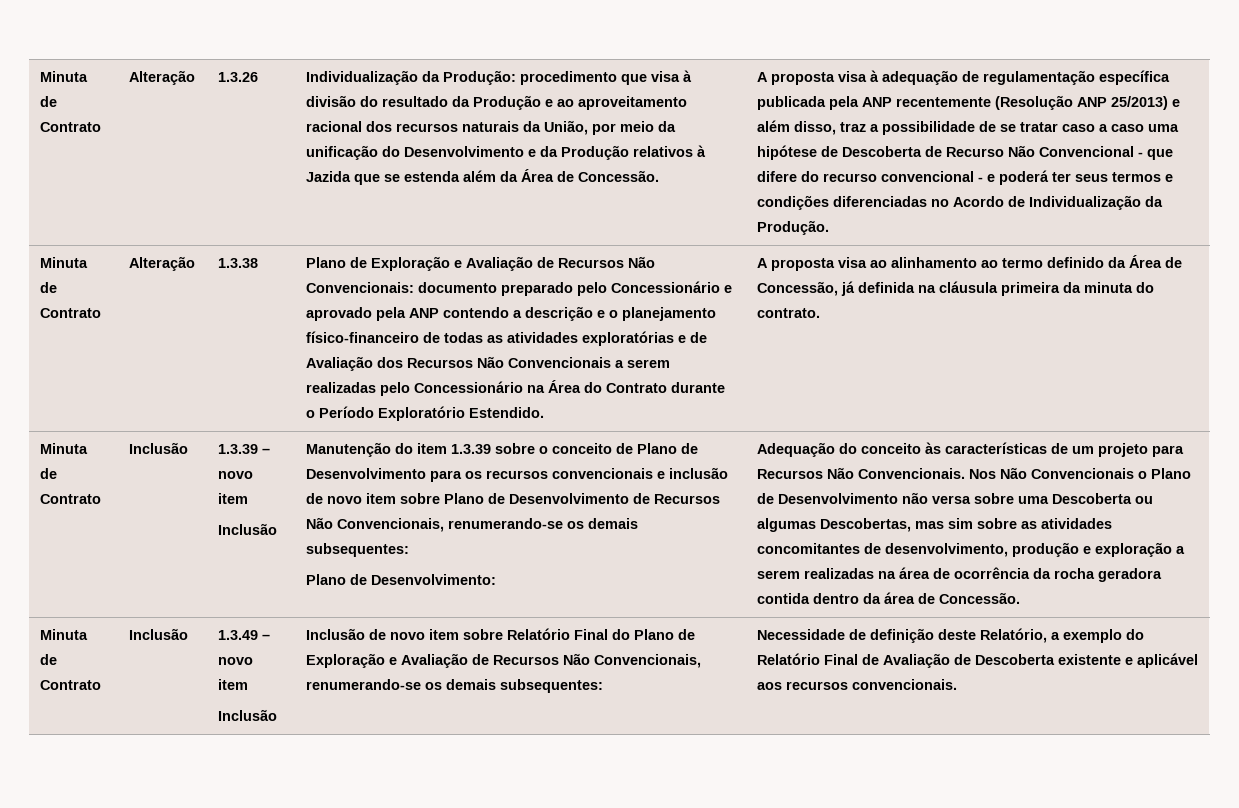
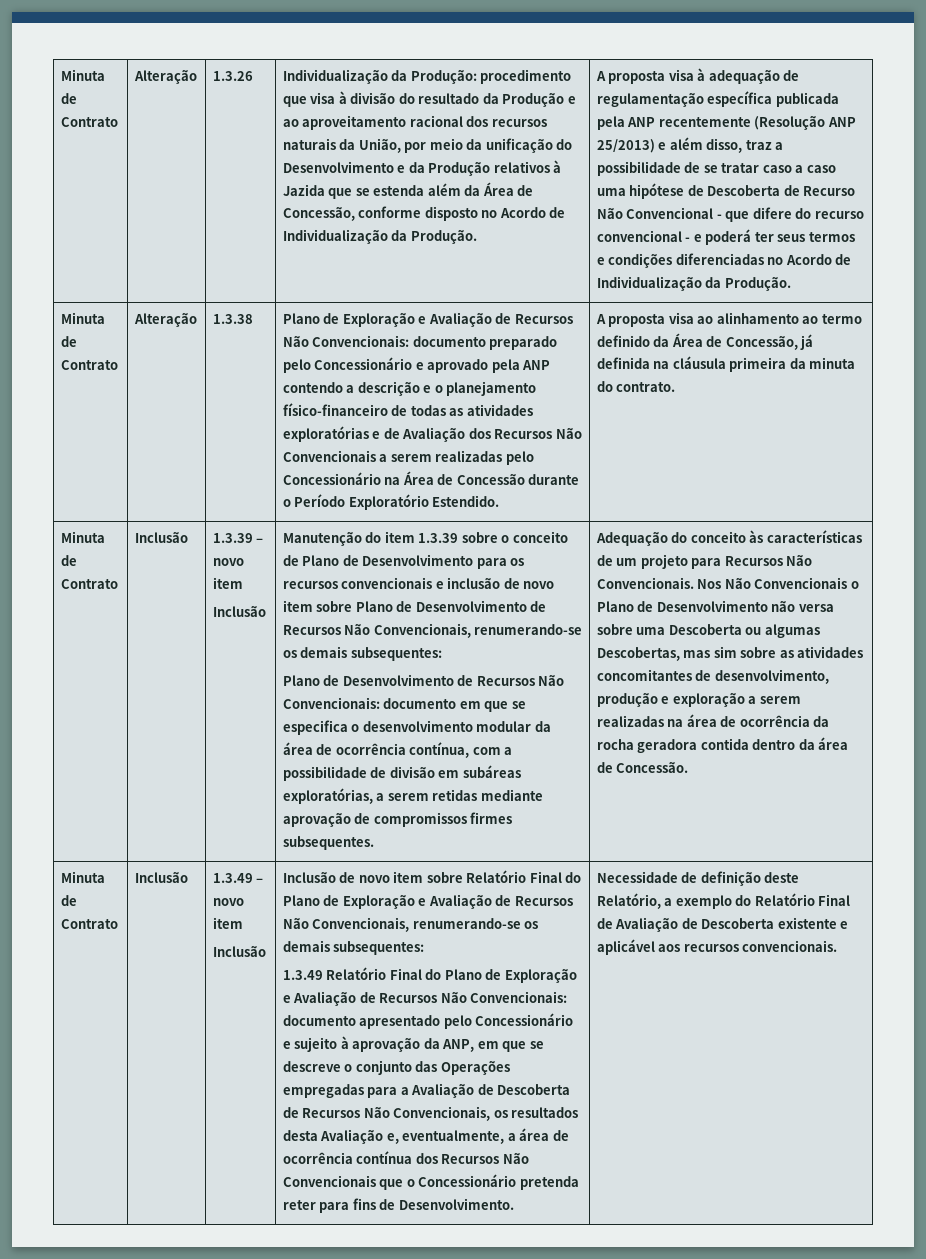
- Individualização da Produção: procedimento que visa à divisão do resultado da Produção e ao aproveitamento racional dos recursos naturais da União, por meio da unificação do Desenvolvimento e da Produção relativos à Jazida que se estenda além da Área de Concessão.
+ Individualização da Produção: procedimento que visa à divisão do resultado da Produção e ao aproveitamento racional dos recursos naturais da União, por meio da unificação do Desenvolvimento e da Produção relativos à Jazida que se estenda além da Área de Concessão, conforme disposto no Acordo de Individualização da Produção.
- Plano de Exploração e Avaliação de Recursos Não Convencionais: documento preparado pelo Concessionário e aprovado pela ANP contendo a descrição e o planejamento físico-financeiro de todas as atividades exploratórias e de Avaliação dos Recursos Não Convencionais a serem realizadas pelo Concessionário na Área do Contrato durante o Período Exploratório Estendido.
+ Plano de Exploração e Avaliação de Recursos Não Convencionais: documento preparado pelo Concessionário e aprovado pela ANP contendo a descrição e o planejamento físico-financeiro de todas as atividades exploratórias e de Avaliação dos Recursos Não Convencionais a serem realizadas pelo Concessionário na Área de Concessão durante o Período Exploratório Estendido.
- Plano de Desenvolvimento:
+ Plano de Desenvolvimento de Recursos Não Convencionais: documento em que se especifica o desenvolvimento modular da área de ocorrência contínua, com a possibilidade de divisão em subáreas exploratórias, a serem retidas mediante aprovação de compromissos firmes subsequentes.
+ 1.3.49 Relatório Final do Plano de Exploração e Avaliação de Recursos Não Convencionais: documento apresentado pelo Concessionário e sujeito à aprovação da ANP, em que se descreve o conjunto das Operações empregadas para a Avaliação de Descoberta de Recursos Não Convencionais, os resultados desta Avaliação e, eventualmente, a área de ocorrência contínua dos Recursos Não Convencionais que o Concessionário pretenda reter para fins de Desenvolvimento.

